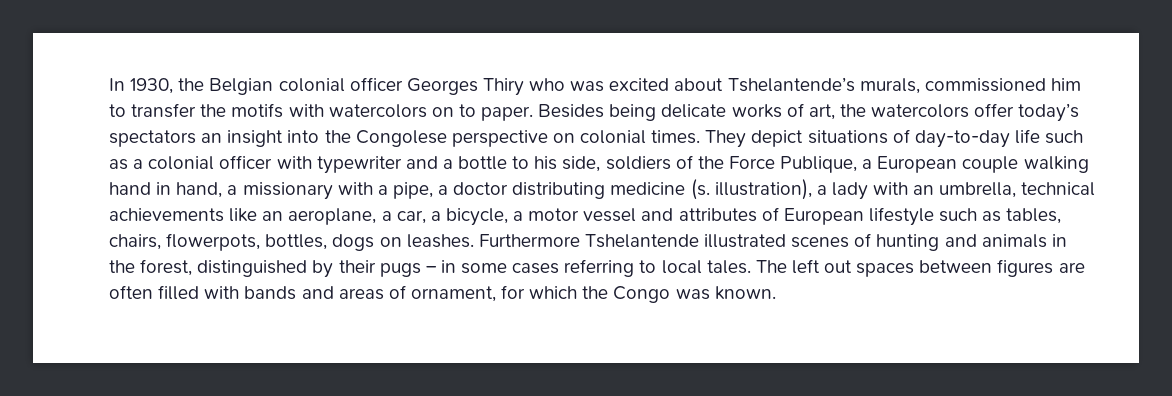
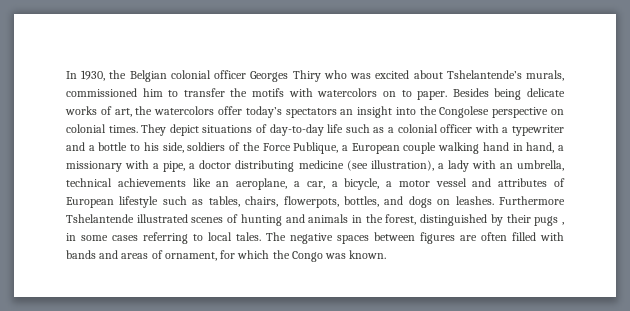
- They depict situations of day-to-day life such as a colonial officer with typewriter and a bottle to his side, soldiers of the Force Publique, a European couple walking hand in hand, a missionary with a pipe, a doctor distributing medicine (s. illustration), a lady with an umbrella, technical achievements like an aeroplane, a car, a bicycle, a motor vessel and attributes of European lifestyle such as tables, chairs, flowerpots, bottles, dogs on leashes.
+ They depict situations of day-to-day life such as a colonial officer with a typewriter and a bottle to his side, soldiers of the Force Publique, a European couple walking hand in hand, a missionary with a pipe, a doctor distributing medicine (see illustration), a lady with an umbrella, technical achievements like an aeroplane, a car, a bicycle, a motor vessel and attributes of European lifestyle such as tables, chairs, flowerpots, bottles, and dogs on leashes.
- Furthermore Tshelantende illustrated scenes of hunting and animals in the forest, distinguished by their pugs – in some cases referring to local tales.
+ Furthermore Tshelantende illustrated scenes of hunting and animals in the forest, distinguished by their pugs , in some cases referring to local tales.
- The left out spaces between figures are often filled with bands and areas of ornament, for which the Congo was known.
+ The negative spaces between figures are often filled with bands and areas of ornament, for which the Congo was known.

